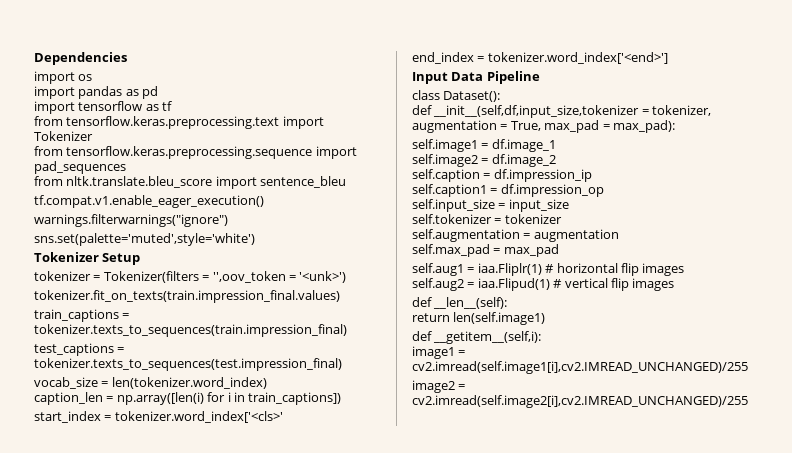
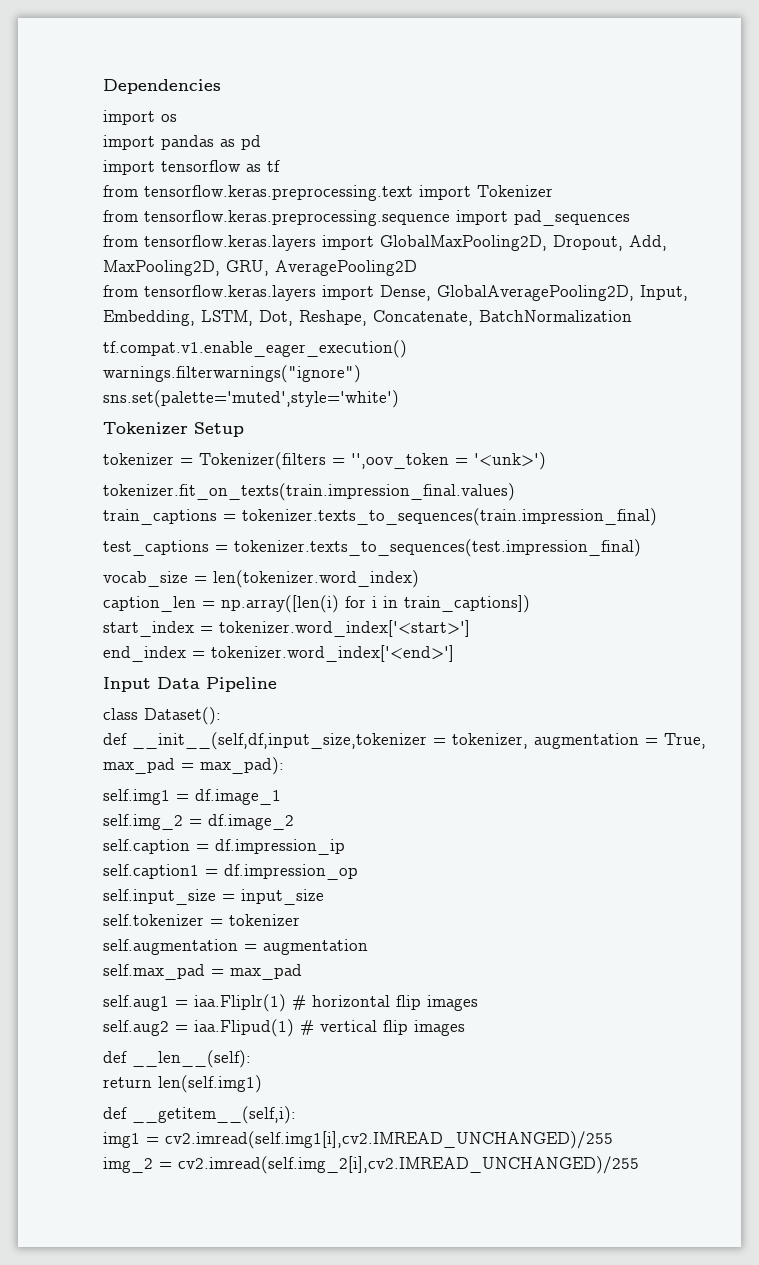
- from nltk.translate.bleu_score import sentence_bleu
+ from tensorflow.keras.layers import GlobalMaxPooling2D, Dropout, Add, MaxPooling2D, GRU, AveragePooling2D
+ from tensorflow.keras.layers import Dense, GlobalAveragePooling2D, Input, Embedding, LSTM, Dot, Reshape, Concatenate, BatchNormalization
- start_index = tokenizer.word_index['<cls>'
+ start_index = tokenizer.word_index['<start>']
- self.image1 = df.image_1
+ self.img1 = df.image_1
- self.image2 = df.image_2
+ self.img_2 = df.image_2
- return len(self.image1)
+ return len(self.img1)
- image1 = cv2.imread(self.image1[i],cv2.IMREAD_UNCHANGED)/255
- image2 = cv2.imread(self.image2[i],cv2.IMREAD_UNCHANGED)/255
+ img1 = cv2.imread(self.img1[i],cv2.IMREAD_UNCHANGED)/255
+ img_2 = cv2.imread(self.img_2[i],cv2.IMREAD_UNCHANGED)/255

